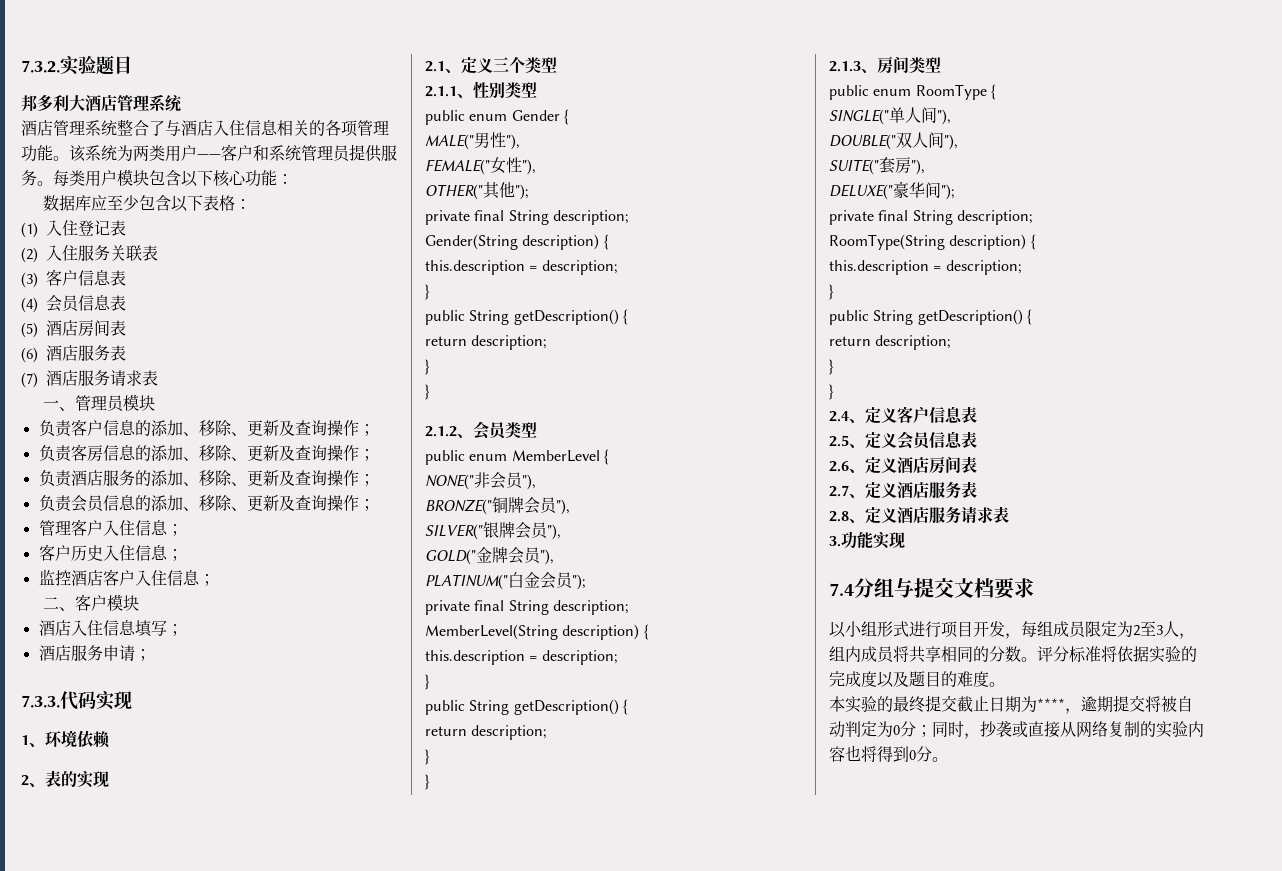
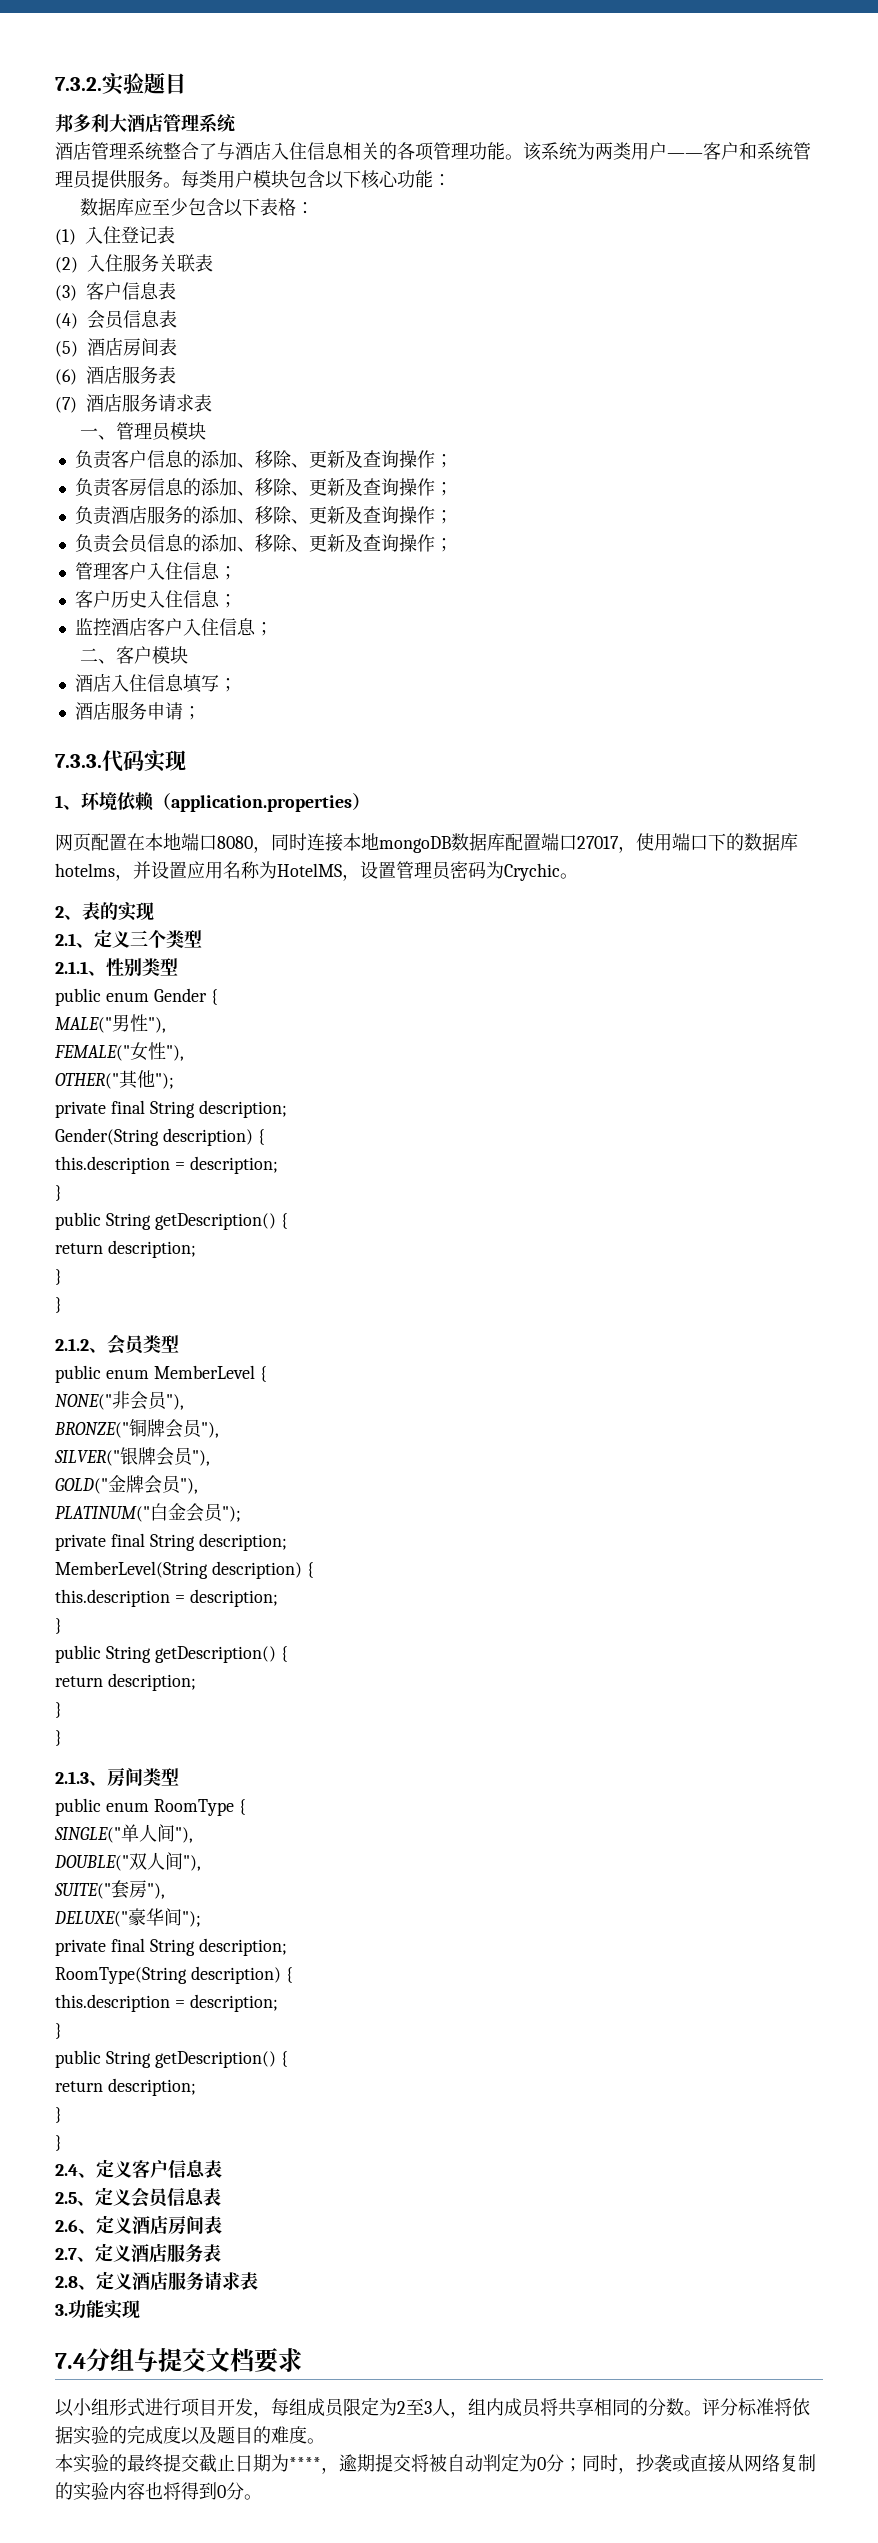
- 1、环境依赖
+ 1、环境依赖（application.properties）
+ 网页配置在本地端口8080，同时连接本地mongoDB数据库配置端口27017，使用端口下的数据库hotelms，并设置应用名称为HotelMS，设置管理员密码为Crychic。

